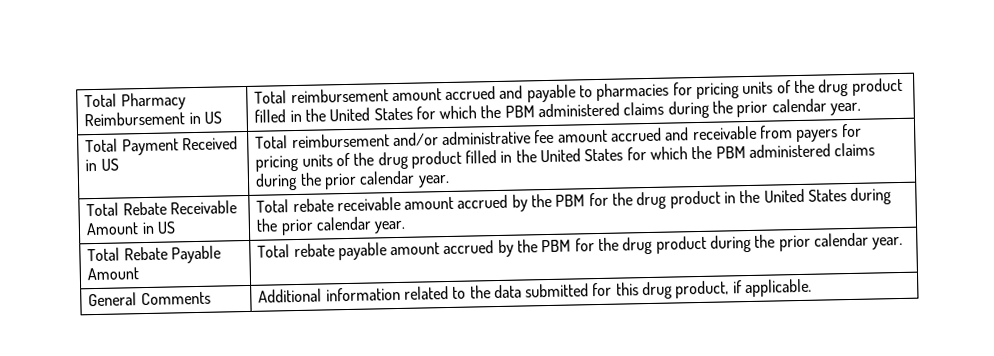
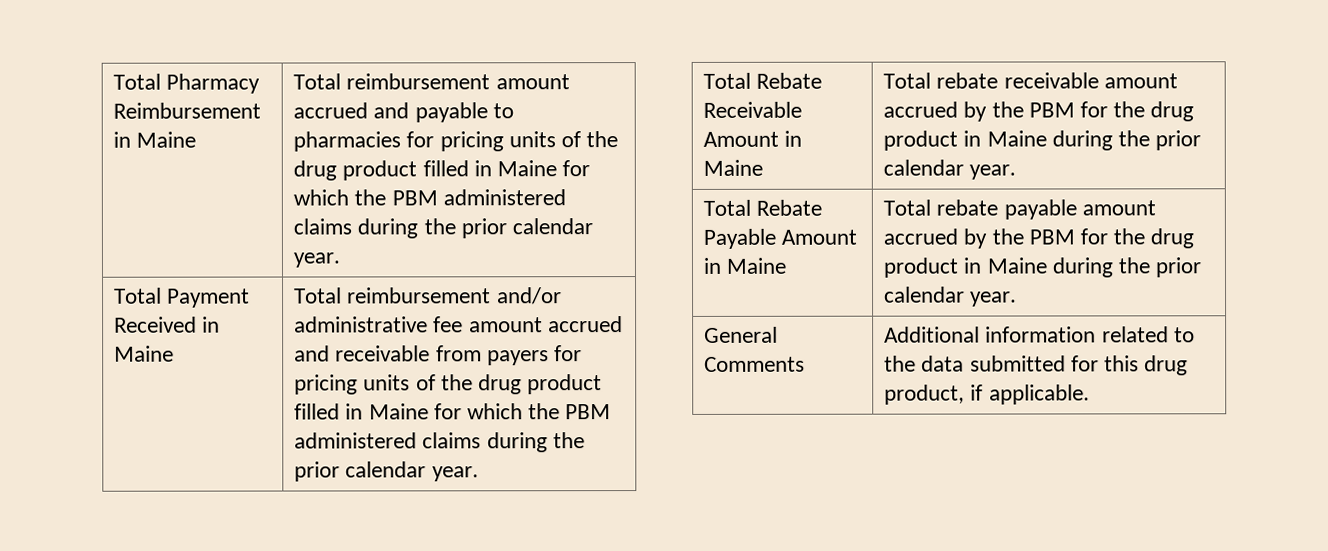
- Total Pharmacy Reimbursement in US | Total reimbursement amount accrued and payable to pharmacies for pricing units of the drug product filled in the United States for which the PBM administered claims during the prior calendar year.
+ Total Pharmacy Reimbursement in Maine | Total reimbursement amount accrued and payable to pharmacies for pricing units of the drug product filled in Maine for which the PBM administered claims during the prior calendar year.
- Total Payment Received in US | Total reimbursement and/or administrative fee amount accrued and receivable from payers for pricing units of the drug product filled in the United States for which the PBM administered claims during the prior calendar year.
+ Total Payment Received in Maine | Total reimbursement and/or administrative fee amount accrued and receivable from payers for pricing units of the drug product filled in Maine for which the PBM administered claims during the prior calendar year.
- Total Rebate Receivable Amount in US | Total rebate receivable amount accrued by the PBM for the drug product in the United States during the prior calendar year.
+ Total Rebate Receivable Amount in Maine | Total rebate receivable amount accrued by the PBM for the drug product in Maine during the prior calendar year.
- Total Rebate Payable Amount | Total rebate payable amount accrued by the PBM for the drug product during the prior calendar year.
+ Total Rebate Payable Amount in Maine | Total rebate payable amount accrued by the PBM for the drug product in Maine during the prior calendar year.

